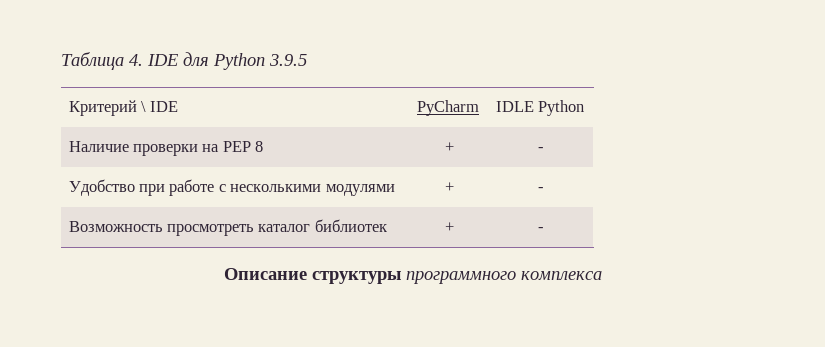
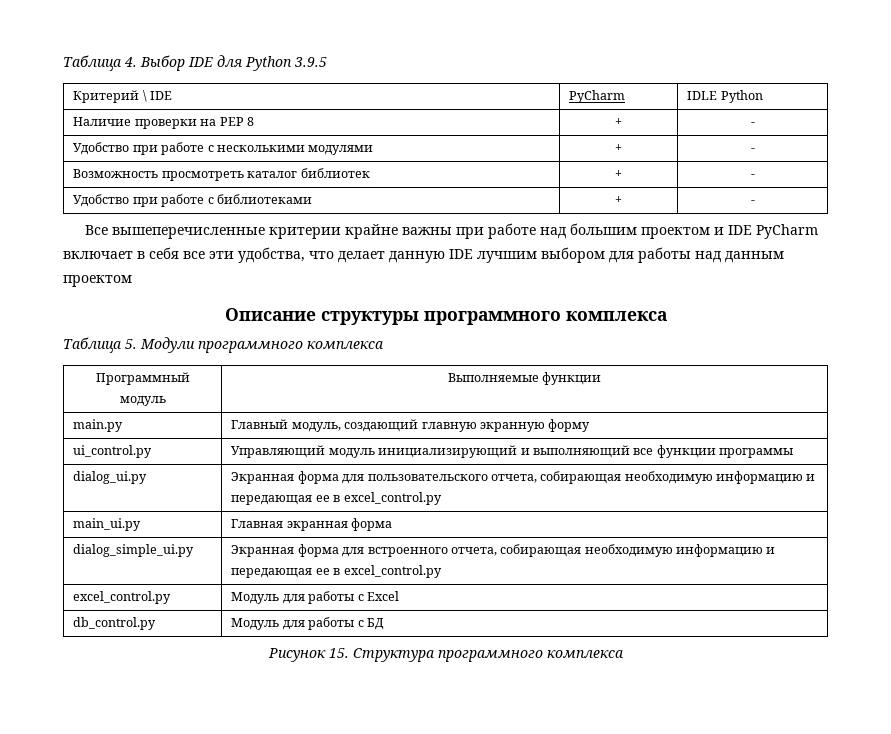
- Таблица 4. IDE для Python 3.9.5
+ Таблица 4. Выбор IDE для Python 3.9.5
+ Удобство при работе с библиотеками | + | -
+ Все вышеперечисленные критерии крайне важны при работе над большим проектом и IDE PyCharm включает в себя все эти удобства, что делает данную IDE лучшим выбором для работы над данным проектом
  Описание структуры программного комплекса
+ Таблица 5. Модули программного комплекса
+ Программный модуль | Выполняемые функции
+ main.py | Главный модуль, создающий главную экранную форму
+ ui_control.py | Управляющий модуль инициализирующий и выполняющий все функции программы
+ dialog_ui.py | Экранная форма для пользовательского отчета, собирающая необходимую информацию и передающая ее в excel_control.py
+ main_ui.py | Главная экранная форма
+ dialog_simple_ui.py | Экранная форма для встроенного отчета, собирающая необходимую информацию и передающая ее в excel_control.py
+ excel_control.py | Модуль для работы с Excel
+ db_control.py | Модуль для работы с БД
+ Рисунок 15. Структура программного комплекса

